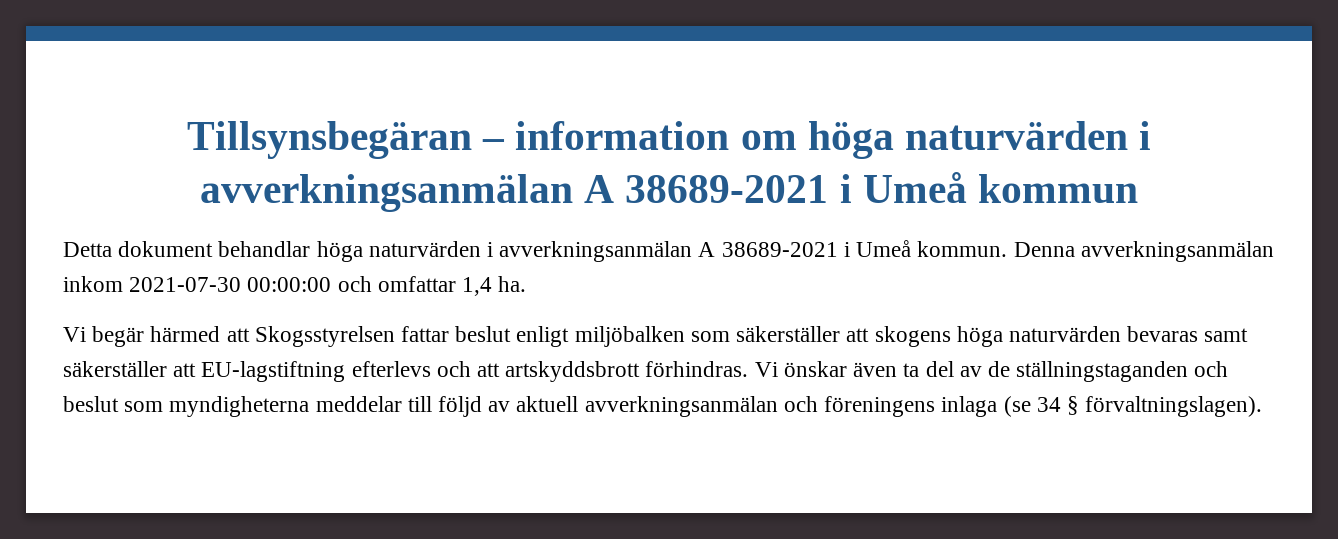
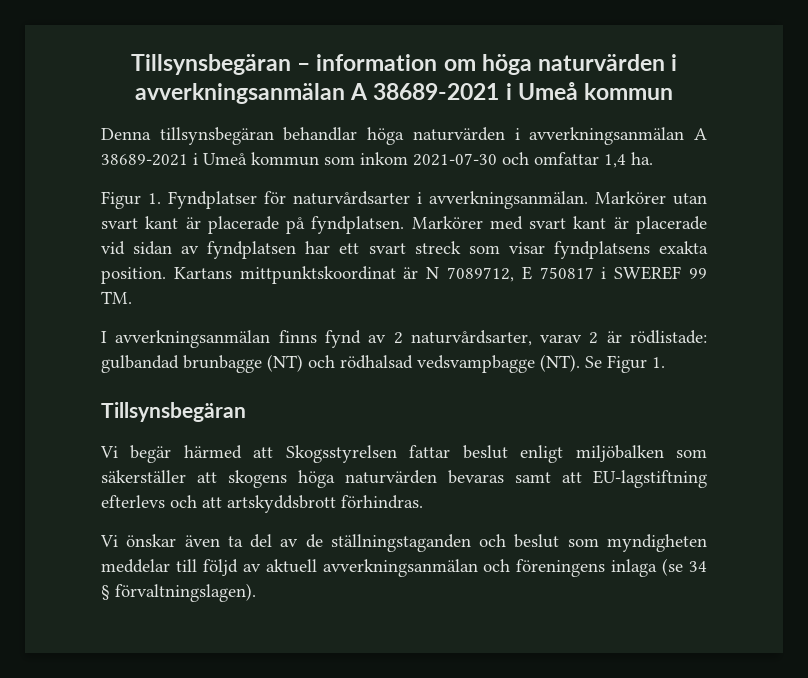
- Detta dokument behandlar höga naturvärden i avverkningsanmälan A 38689-2021 i Umeå kommun. Denna avverkningsanmälan inkom 2021-07-30 00:00:00 och omfattar 1,4 ha.
+ Denna tillsynsbegäran behandlar höga naturvärden i avverkningsanmälan A 38689-2021 i Umeå kommun som inkom 2021-07-30 och omfattar 1,4 ha.
+ Figur 1. Fyndplatser för naturvårdsarter i avverkningsanmälan. Markörer utan svart kant är placerade på fyndplatsen. Markörer med svart kant är placerade vid sidan av fyndplatsen har ett svart streck som visar fyndplatsens exakta position. Kartans mittpunktskoordinat är N 7089712, E 750817 i SWEREF 99 TM.
+ I avverkningsanmälan finns fynd av 2 naturvårdsarter, varav 2 är rödlistade: gulbandad brunbagge (NT) och rödhalsad vedsvampbagge (NT). Se Figur 1.
+ Tillsynsbegäran
- Vi begär härmed att Skogsstyrelsen fattar beslut enligt miljöbalken som säkerställer att skogens höga naturvärden bevaras samt säkerställer att EU-lagstiftning efterlevs och att artskyddsbrott förhindras. Vi önskar även ta del av de ställningstaganden och beslut som myndigheterna meddelar till följd av aktuell avverkningsanmälan och föreningens inlaga (se 34 § förvaltningslagen).
+ Vi begär härmed att Skogsstyrelsen fattar beslut enligt miljöbalken som säkerställer att skogens höga naturvärden bevaras samt att EU-lagstiftning efterlevs och att artskyddsbrott förhindras.
+ Vi önskar även ta del av de ställningstaganden och beslut som myndigheten meddelar till följd av aktuell avverkningsanmälan och föreningens inlaga (se 34 § förvaltningslagen).

